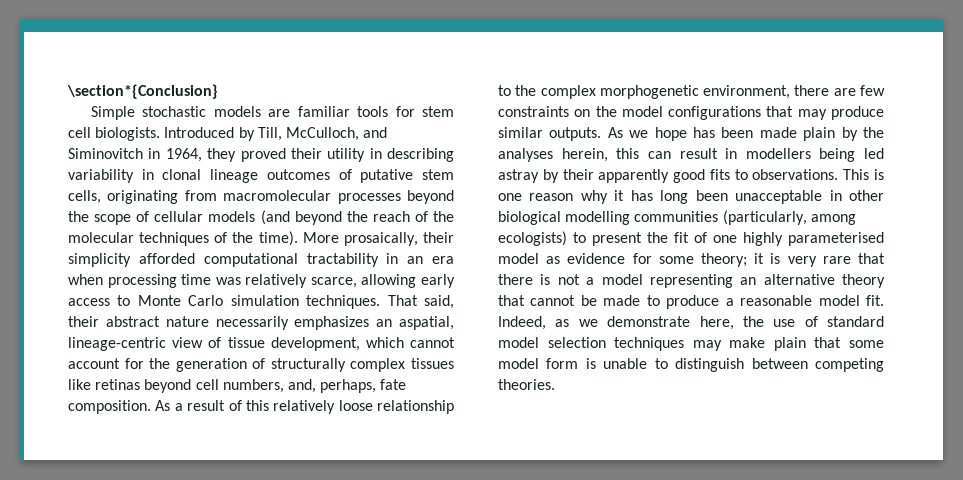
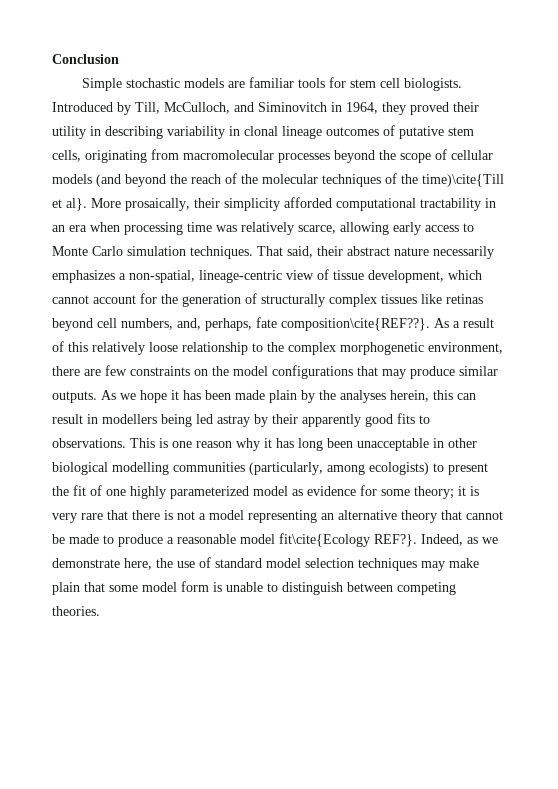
- \section*{Conclusion}
+ Conclusion
- Introduced by Till, McCulloch, and Siminovitch in 1964, they proved their utility in describing variability in clonal lineage outcomes of putative stem cells, originating from macromolecular processes beyond the scope of cellular models (and beyond the reach of the molecular techniques of the time).
+ Introduced by Till, McCulloch, and Siminovitch in 1964, they proved their utility in describing variability in clonal lineage outcomes of putative stem cells, originating from macromolecular processes beyond the scope of cellular models (and beyond the reach of the molecular techniques of the time)\cite{Till et al}.
- That said, their abstract nature necessarily emphasizes an aspatial, lineage-centric view of tissue development, which cannot account for the generation of structurally complex tissues like retinas beyond cell numbers, and, perhaps, fate composition.
+ That said, their abstract nature necessarily emphasizes a non-spatial, lineage-centric view of tissue development, which cannot account for the generation of structurally complex tissues like retinas beyond cell numbers, and, perhaps, fate composition\cite{REF??}.
- As we hope has been made plain by the analyses herein, this can result in modellers being led astray by their apparently good fits to observations.
+ As we hope it has been made plain by the analyses herein, this can result in modellers being led astray by their apparently good fits to observations.
- This is one reason why it has long been unacceptable in other biological modelling communities (particularly, among ecologists) to present the fit of one highly parameterised model as evidence for some theory; it is very rare that there is not a model representing an alternative theory that cannot be made to produce a reasonable model fit.
+ This is one reason why it has long been unacceptable in other biological modelling communities (particularly, among ecologists) to present the fit of one highly parameterized model as evidence for some theory; it is very rare that there is not a model representing an alternative theory that cannot be made to produce a reasonable model fit\cite{Ecology REF?}.

